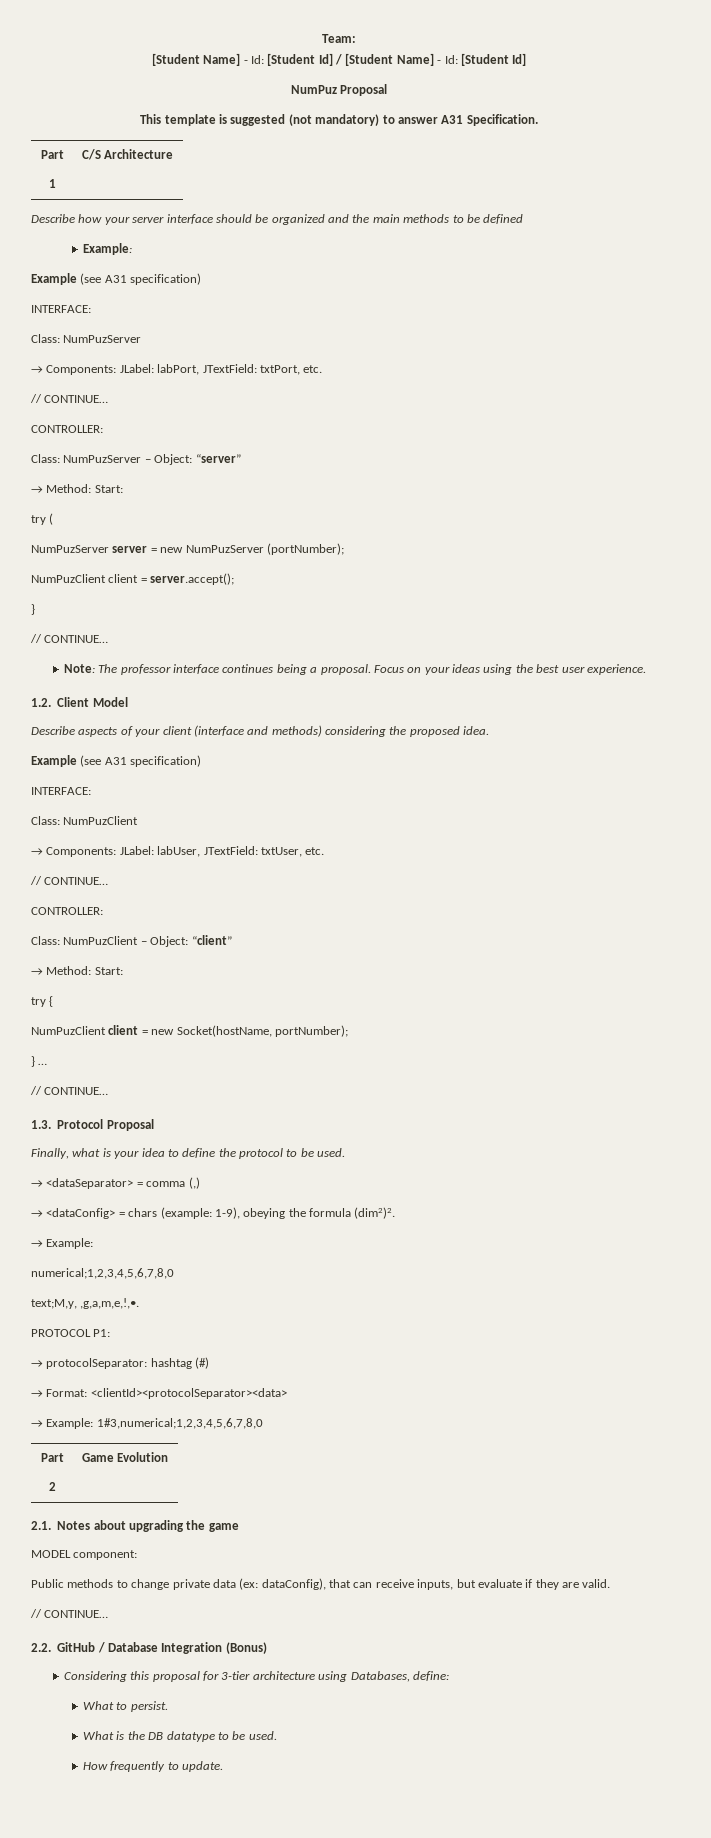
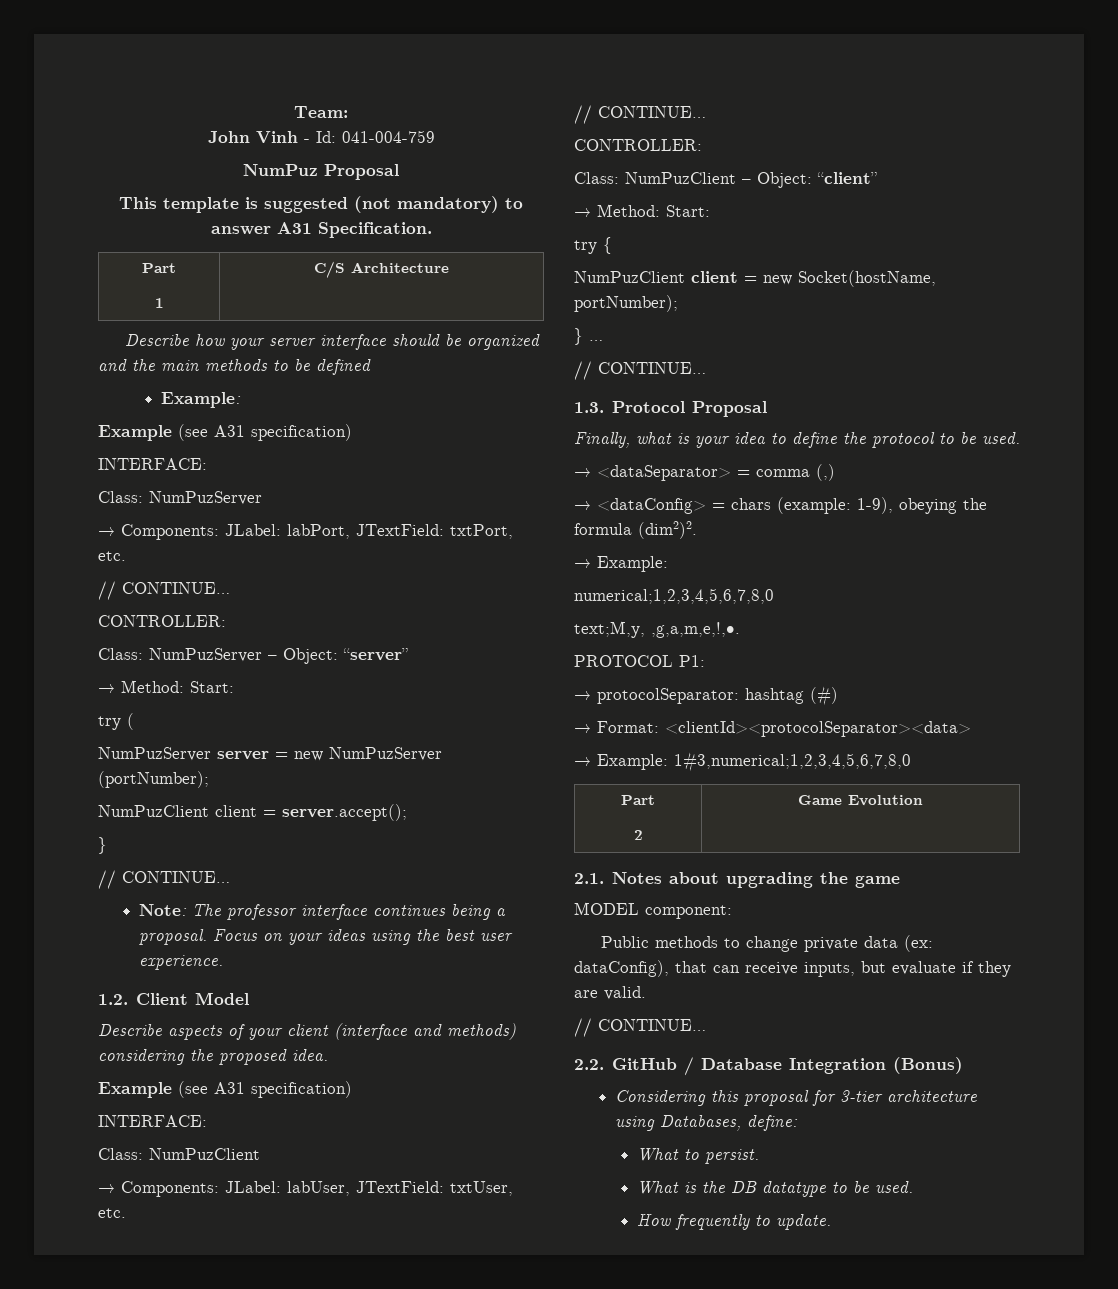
- [Student Name] - Id: [Student Id] / [Student Name] - Id: [Student Id]
+ John Vinh - Id: 041-004-759

